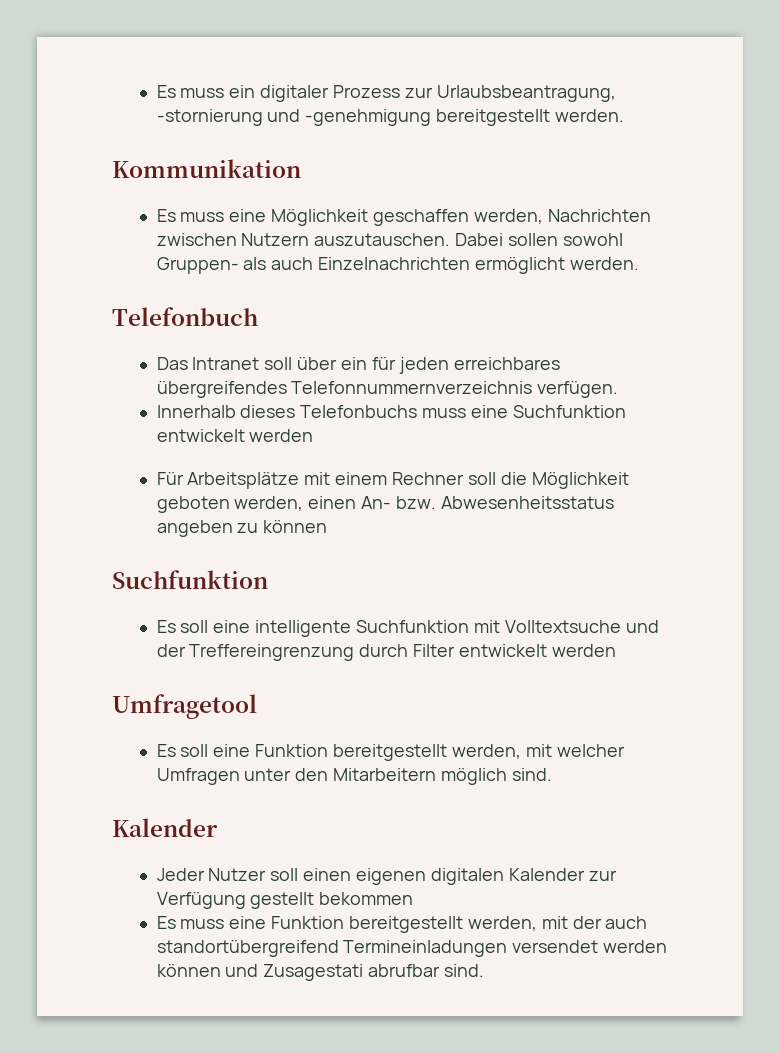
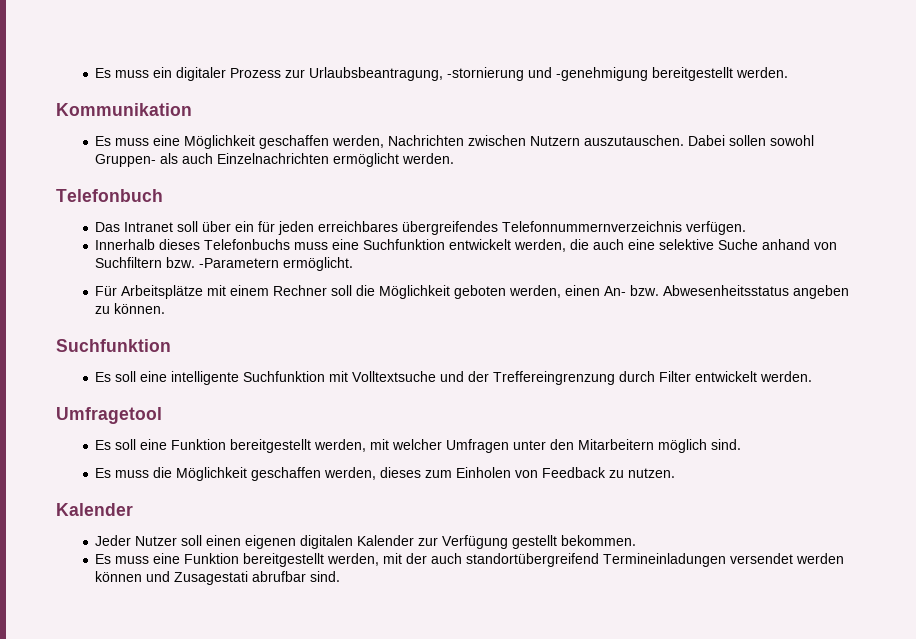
- Innerhalb dieses Telefonbuchs muss eine Suchfunktion entwickelt werden
+ Innerhalb dieses Telefonbuchs muss eine Suchfunktion entwickelt werden, die auch eine selektive Suche anhand von Suchfiltern bzw. -Parametern ermöglicht.
- Für Arbeitsplätze mit einem Rechner soll die Möglichkeit geboten werden, einen An- bzw. Abwesenheitsstatus angeben zu können
+ Für Arbeitsplätze mit einem Rechner soll die Möglichkeit geboten werden, einen An- bzw. Abwesenheitsstatus angeben zu können.
- Es soll eine intelligente Suchfunktion mit Volltextsuche und der Treffereingrenzung durch Filter entwickelt werden
+ Es soll eine intelligente Suchfunktion mit Volltextsuche und der Treffereingrenzung durch Filter entwickelt werden.
+ Es muss die Möglichkeit geschaffen werden, dieses zum Einholen von Feedback zu nutzen.
- Jeder Nutzer soll einen eigenen digitalen Kalender zur Verfügung gestellt bekommen
+ Jeder Nutzer soll einen eigenen digitalen Kalender zur Verfügung gestellt bekommen.

